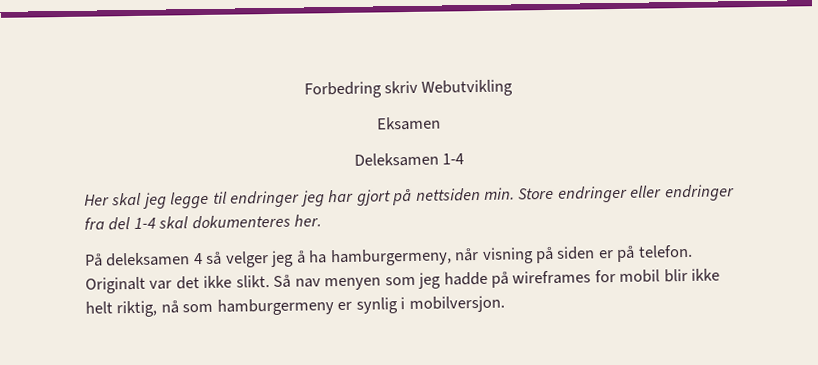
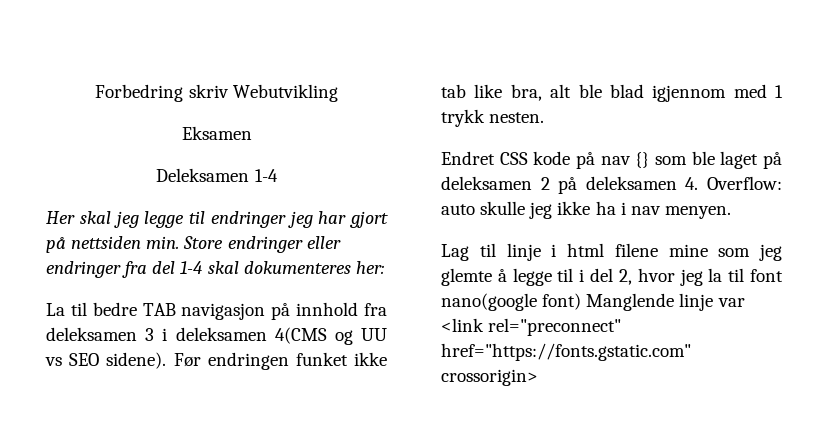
- Her skal jeg legge til endringer jeg har gjort på nettsiden min. Store endringer eller endringer fra del 1-4 skal dokumenteres her.
- På deleksamen 4 så velger jeg å ha hamburgermeny, når visning på siden er på telefon. Originalt var det ikke slikt. Så nav menyen som jeg hadde på wireframes for mobil blir ikke helt riktig, nå som hamburgermeny er synlig i mobilversjon.
+ Her skal jeg legge til endringer jeg har gjort på nettsiden min. Store endringer eller endringer fra del 1-4 skal dokumenteres her:
+ La til bedre TAB navigasjon på innhold fra deleksamen 3 i deleksamen 4(CMS og UU vs SEO sidene). Før endringen funket ikke tab like bra, alt ble blad igjennom med 1 trykk nesten.
+ Endret CSS kode på nav {} som ble laget på deleksamen 2 på deleksamen 4. Overflow: auto skulle jeg ikke ha i nav menyen.
+ Lag til linje i html filene mine som jeg glemte å legge til i del 2, hvor jeg la til font nano(google font) Manglende linje var <link rel="preconnect" href="https://fonts.gstatic.com" crossorigin>

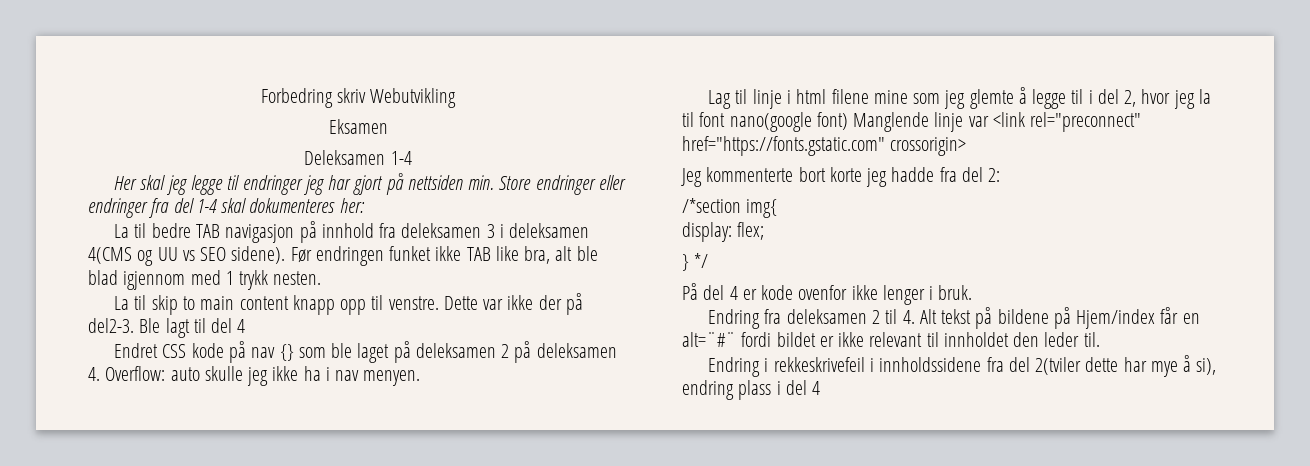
- Før endringen funket ikke tab like bra, alt ble blad igjennom med 1 trykk nesten.
+ Før endringen funket ikke TAB like bra, alt ble blad igjennom med 1 trykk nesten.
+ La til skip to main content knapp opp til venstre. Dette var ikke der på del2-3. Ble lagt til del 4
+ Jeg kommenterte bort korte jeg hadde fra del 2:
+ /*section img{
+ display: flex;
+ } */
+ På del 4 er kode ovenfor ikke lenger i bruk.
+ Endring fra deleksamen 2 til 4. Alt tekst på bildene på Hjem/index får en alt=¨#¨ fordi bildet er ikke relevant til innholdet den leder til.
+ Endring i rekkeskrivefeil i innholdssidene fra del 2(tviler dette har mye å si), endring plass i del 4

